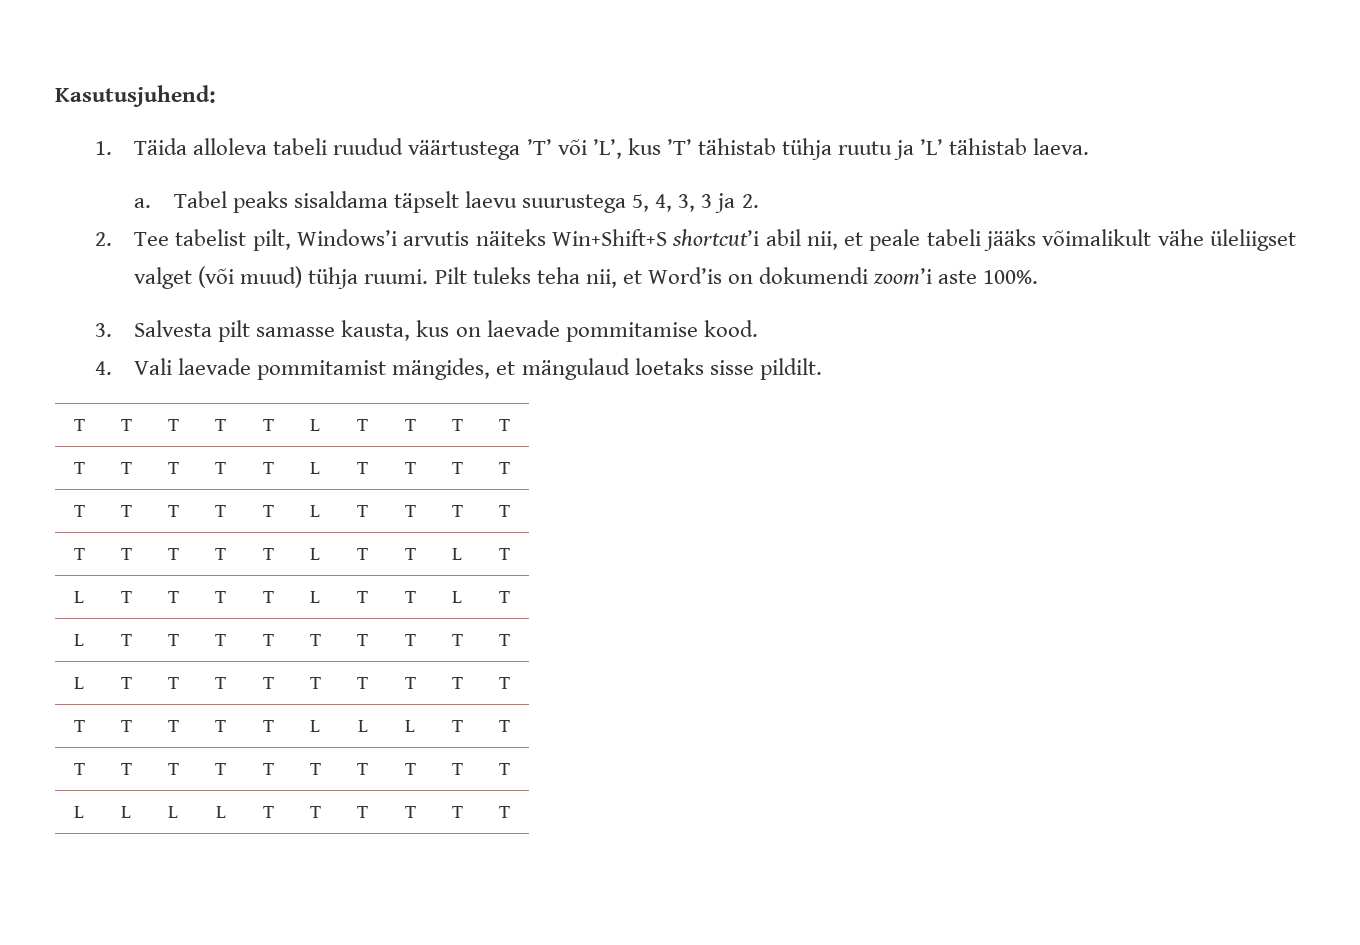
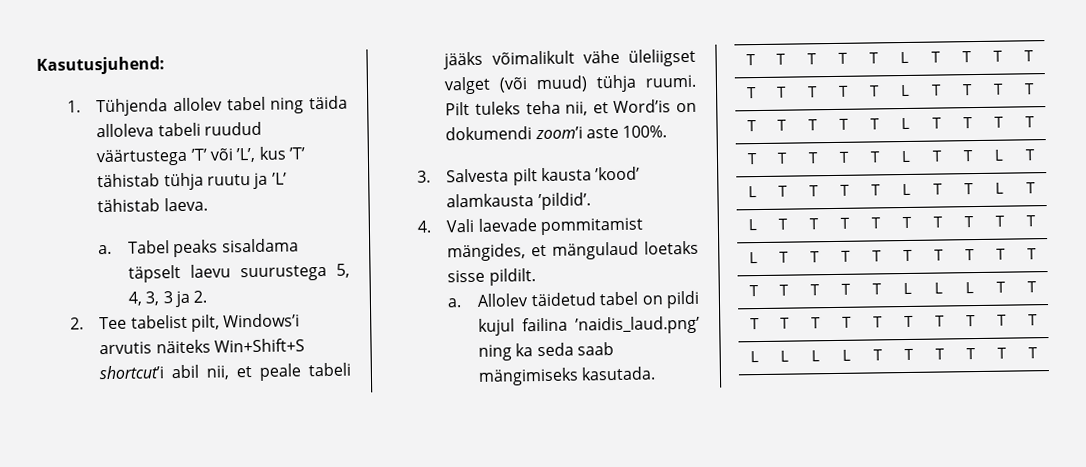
- 1. Täida alloleva tabeli ruudud väärtustega ’T’ või ’L’, kus ’T’ tähistab tühja ruutu ja ’L’ tähistab laeva.
+ 1. Tühjenda allolev tabel ning täida alloleva tabeli ruudud väärtustega ’T’ või ’L’, kus ’T’ tähistab tühja ruutu ja ’L’ tähistab laeva.
- 3. Salvesta pilt samasse kausta, kus on laevade pommitamise kood.
+ 3. Salvesta pilt kausta ’kood’ alamkausta ’pildid’.
+ a. Allolev täidetud tabel on pildi kujul failina ’naidis_laud.png’ ning ka seda saab mängimiseks kasutada.

